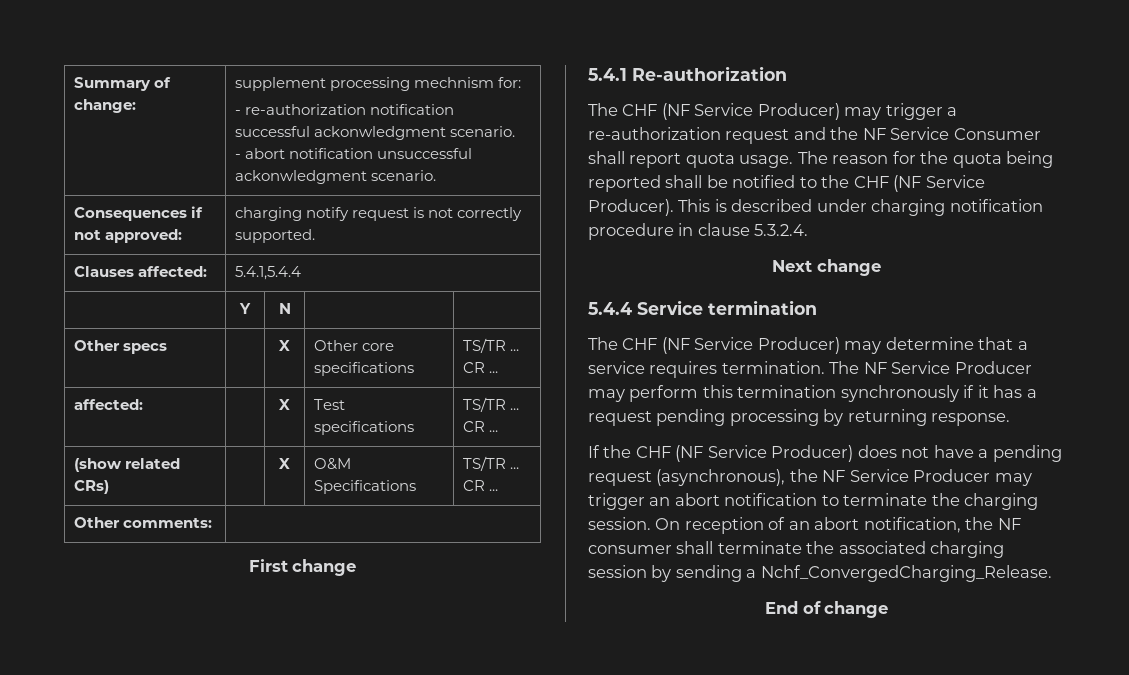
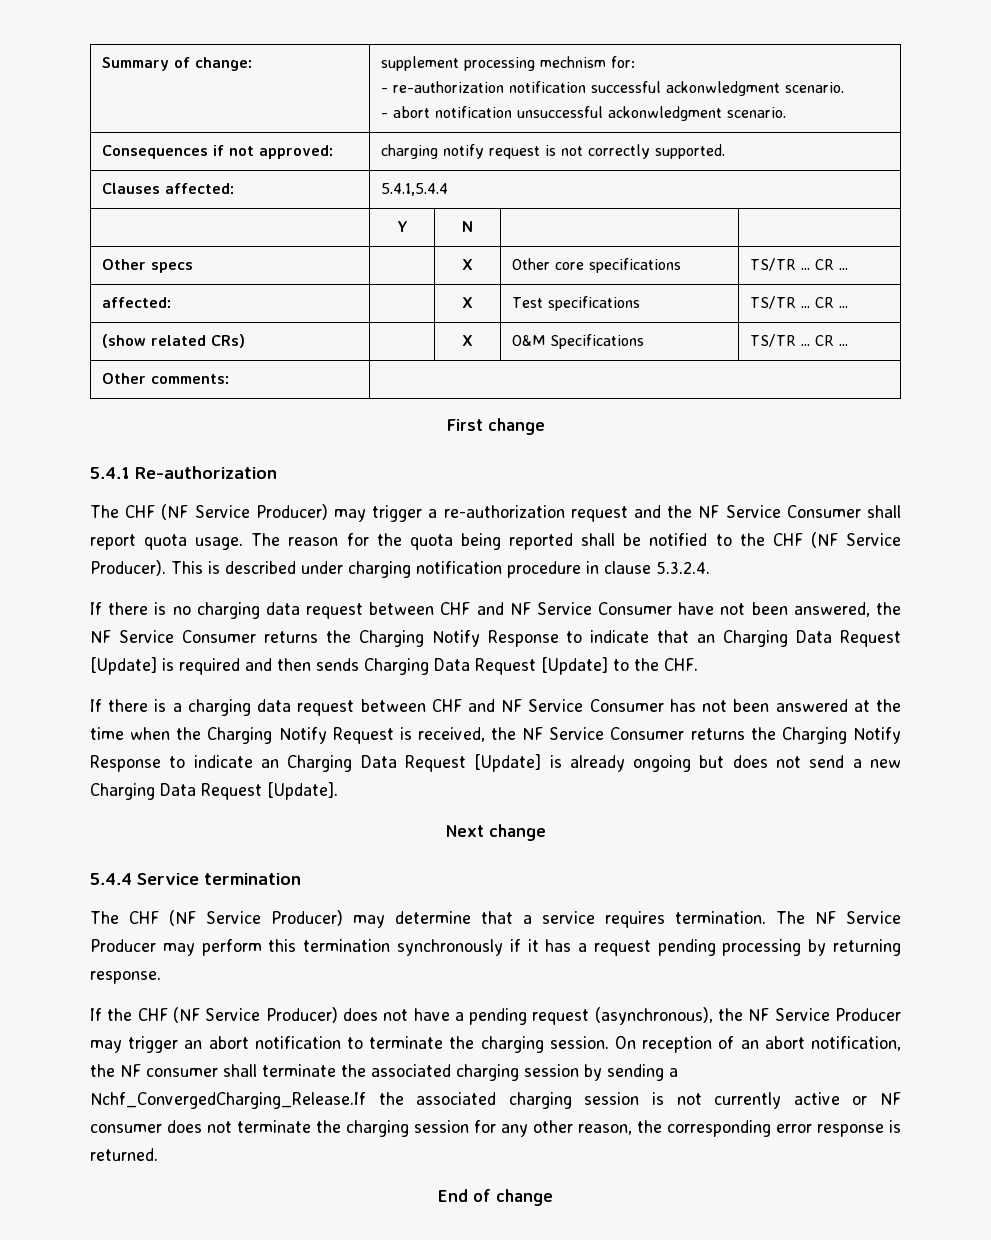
+ If there is no charging data request between CHF and NF Service Consumer have not been answered, the NF Service Consumer returns the Charging Notify Response to indicate that an Charging Data Request [Update] is required and then sends Charging Data Request [Update] to the CHF.
+ If there is a charging data request between CHF and NF Service Consumer has not been answered at the time when the Charging Notify Request is received, the NF Service Consumer returns the Charging Notify Response to indicate an Charging Data Request [Update] is already ongoing but does not send a new Charging Data Request [Update].
- On reception of an abort notification, the NF consumer shall terminate the associated charging session by sending a Nchf_ConvergedCharging_Release.
+ On reception of an abort notification, the NF consumer shall terminate the associated charging session by sending a Nchf_ConvergedCharging_Release.If the associated charging session is not currently active or NF consumer does not terminate the charging session for any other reason, the corresponding error response is returned.

